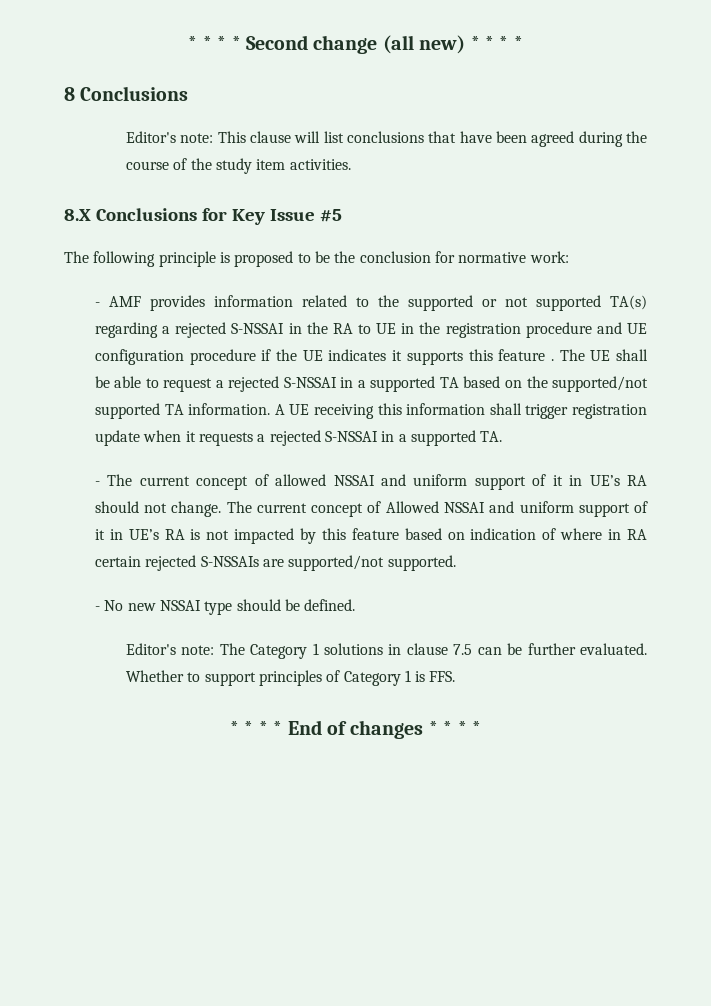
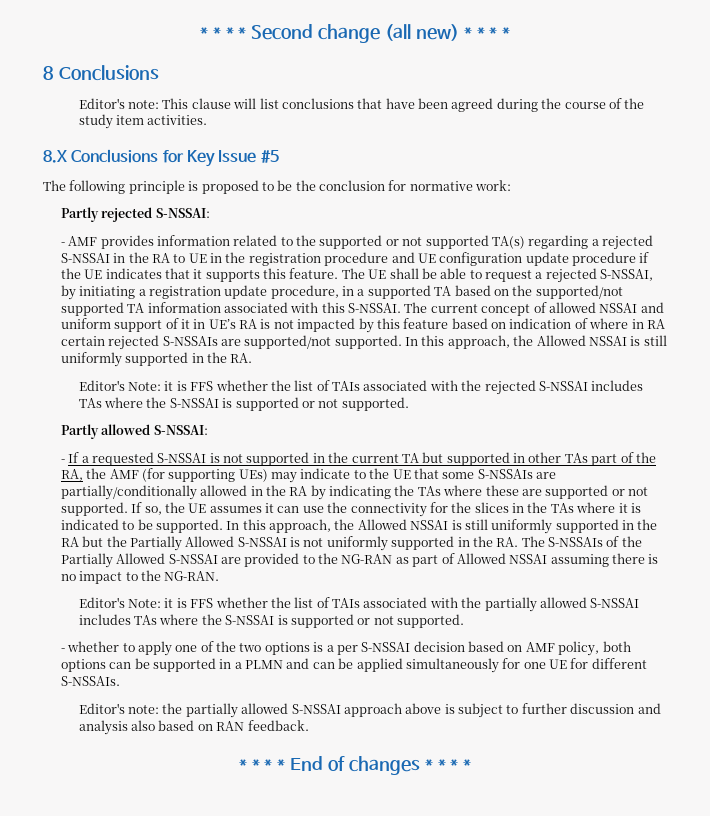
+ Partly rejected S-NSSAI:
- - AMF provides information related to the supported or not supported TA(s) regarding a rejected S-NSSAI in the RA to UE in the registration procedure and UE configuration procedure if the UE indicates it supports this feature .
+ - AMF provides information related to the supported or not supported TA(s) regarding a rejected S-NSSAI in the RA to UE in the registration procedure and UE configuration update procedure if the UE indicates that it supports this feature.
- The UE shall be able to request a rejected S-NSSAI in a supported TA based on the supported/not supported TA information. A UE receiving this information shall trigger registration update when it requests a rejected S-NSSAI in a supported TA.
- - The current concept of allowed NSSAI and uniform support of it in UE’s RA should not change. The current concept of Allowed NSSAI and uniform support of it in UE’s RA is not impacted by this feature based on indication of where in RA certain rejected S-NSSAIs are supported/not supported.
- - No new NSSAI type should be defined.
- Editor's note: The Category 1 solutions in clause 7.5 can be further evaluated. Whether to support principles of Category 1 is FFS.
+ The UE shall be able to request a rejected S-NSSAI, by initiating a registration update procedure, in a supported TA based on the supported/not supported TA information associated with this S-NSSAI. The current concept of allowed NSSAI and uniform support of it in UE’s RA is not impacted by this feature based on indication of where in RA certain rejected S-NSSAIs are supported/not supported. In this approach, the Allowed NSSAI is still uniformly supported in the RA.
+ Editor's Note: it is FFS whether the list of TAIs associated with the rejected S-NSSAI includes TAs where the S-NSSAI is supported or not supported.
+ Partly allowed S-NSSAI:
+ - If a requested S-NSSAI is not supported in the current TA but supported in other TAs part of the RA, the AMF (for supporting UEs) may indicate to the UE that some S-NSSAIs are partially/conditionally allowed in the RA by indicating the TAs where these are supported or not supported. If so, the UE assumes it can use the connectivity for the slices in the TAs where it is indicated to be supported. In this approach, the Allowed NSSAI is still uniformly supported in the RA but the Partially Allowed S-NSSAI is not uniformly supported in the RA. The S-NSSAIs of the Partially Allowed S-NSSAI are provided to the NG-RAN as part of Allowed NSSAI assuming there is no impact to the NG-RAN.
+ Editor's Note: it is FFS whether the list of TAIs associated with the partially allowed S-NSSAI includes TAs where the S-NSSAI is supported or not supported.
+ - whether to apply one of the two options is a per S-NSSAI decision based on AMF policy, both options can be supported in a PLMN and can be applied simultaneously for one UE for different S-NSSAIs.
+ Editor's note: the partially allowed S-NSSAI approach above is subject to further discussion and analysis also based on RAN feedback.

